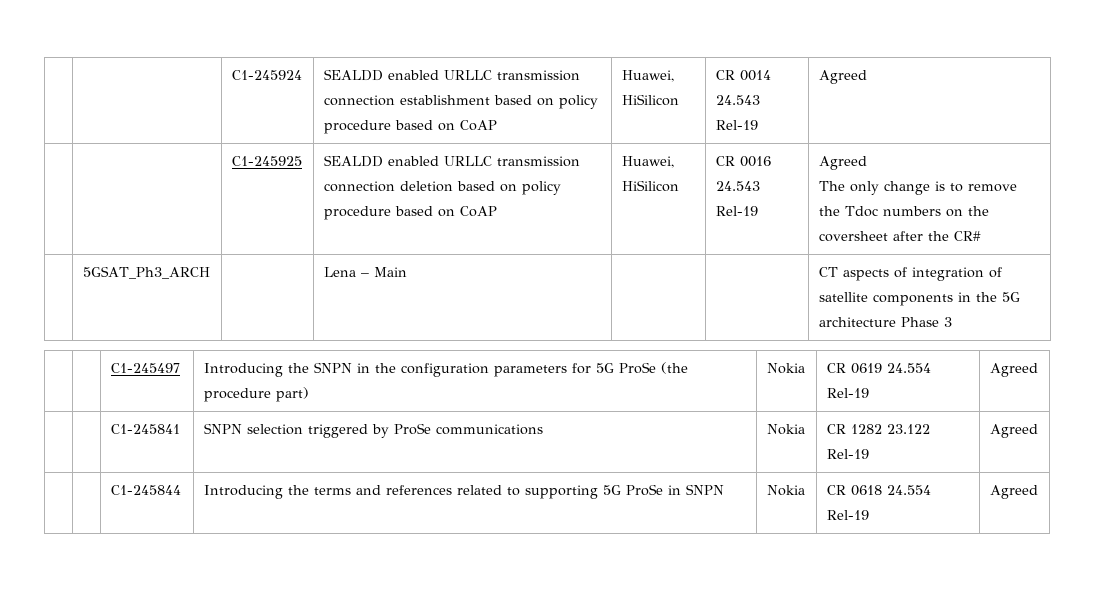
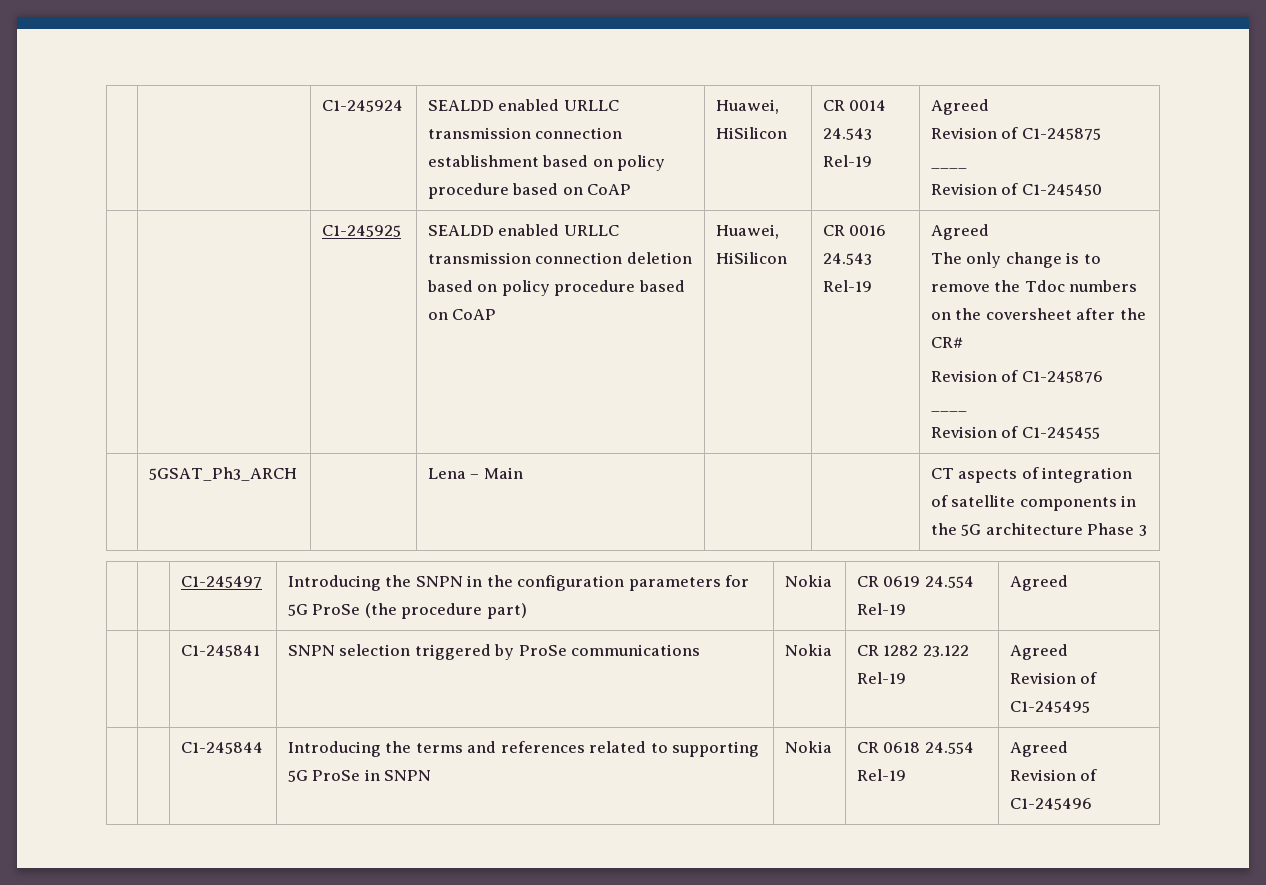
  | | C1-245924 | SEALDD enabled URLLC transmission connection establishment based on policy procedure based on CoAP | Huawei, HiSilicon | CR 0014 24.543 Rel-19 | Agreed
+ Revision of C1-245875
+ ____
+ Revision of C1-245450
+ Revision of C1-245876
+ ____
+ Revision of C1-245455
  | | C1-245841 | SNPN selection triggered by ProSe communications | Nokia | CR 1282 23.122 Rel-19 | Agreed
+ Revision of C1-245495
  | | C1-245844 | Introducing the terms and references related to supporting 5G ProSe in SNPN | Nokia | CR 0618 24.554 Rel-19 | Agreed
+ Revision of C1-245496

